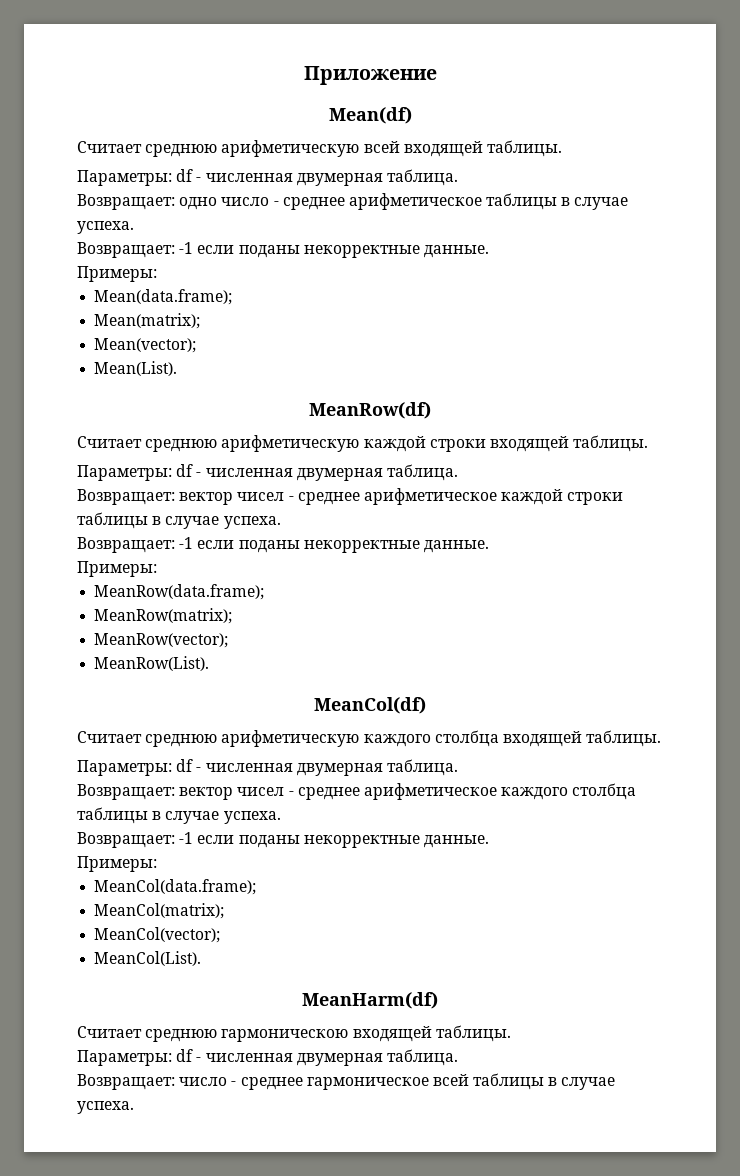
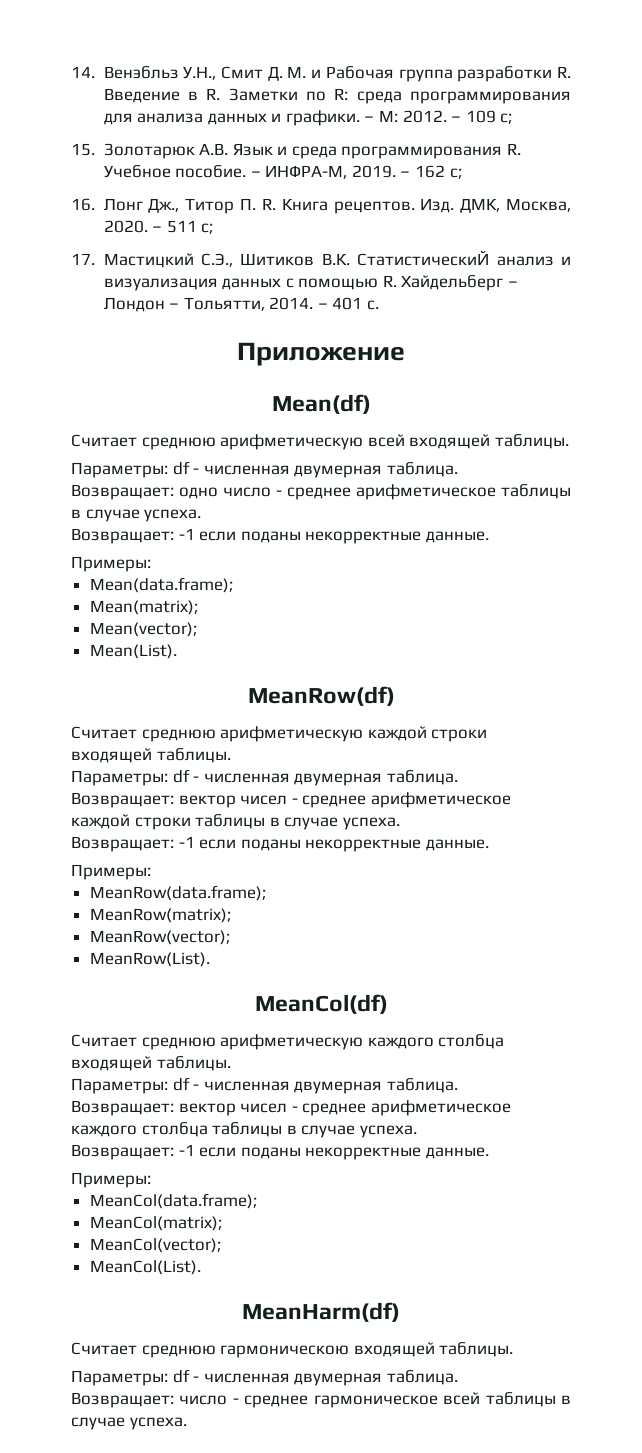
+ 14. Венэбльз У.Н., Смит Д. М. и Рабочая группа разработки R. Введение в R. Заметки по R: среда программирования для анализа данных и графики. – М: 2012. – 109 с;
+ 15. Золотарюк А.В. Язык и среда программирования R. Учебное пособие. – ИНФРА-М, 2019. – 162 с;
+ 16. Лонг Дж., Титор П. R. Книга рецептов. Изд. ДМК, Москва, 2020. – 511 с;
+ 17. Мастицкий С.Э., Шитиков В.К. СтатистическиЙ анализ и визуализация данных с помощью R. Хайдельберг – Лондон – Тольятти, 2014. – 401 с.

